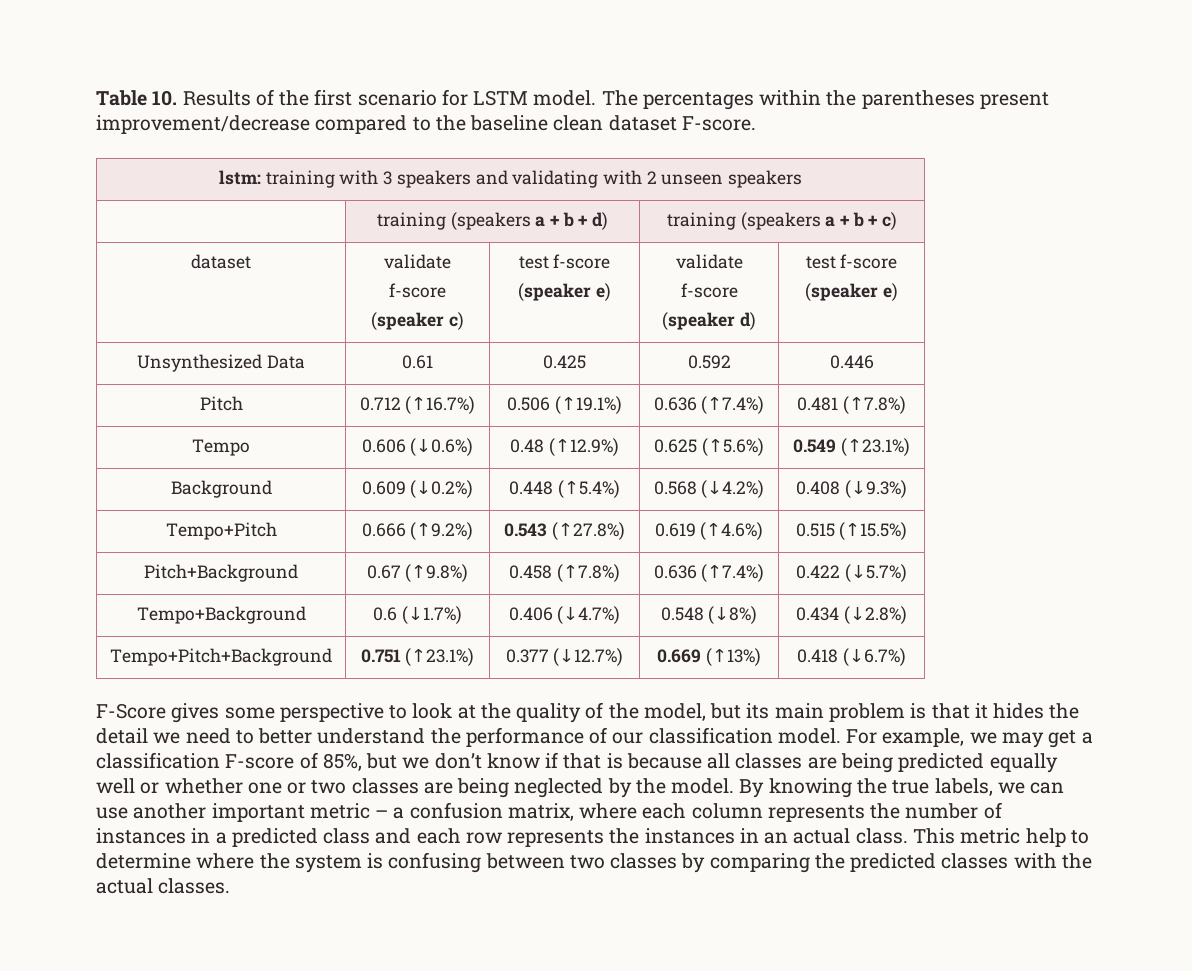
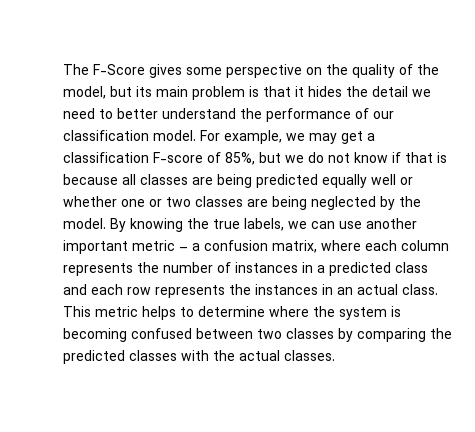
- Table 10. Results of the first scenario for LSTM model. The percentages within the parentheses present improvement/decrease compared to the baseline clean dataset F-score.
- lstm: training with 3 speakers and validating with 2 unseen speakers
- | training (speakers a + b + d) | training (speakers a + b + c)
- dataset | validate
- f-score
- (speaker c) | test f-score
- (speaker e) | validate
- f-score
- (speaker d) | test f-score
- (speaker e)
- Unsynthesized Data | 0.61 | 0.425 | 0.592 | 0.446
- Pitch | 0.712 (↑16.7%) | 0.506 (↑19.1%) | 0.636 (↑7.4%) | 0.481 (↑7.8%)
- Tempo | 0.606 (↓0.6%) | 0.48 (↑12.9%) | 0.625 (↑5.6%) | 0.549 (↑23.1%)
- Background | 0.609 (↓0.2%) | 0.448 (↑5.4%) | 0.568 (↓4.2%) | 0.408 (↓9.3%)
- Tempo+Pitch | 0.666 (↑9.2%) | 0.543 (↑27.8%) | 0.619 (↑4.6%) | 0.515 (↑15.5%)
- Pitch+Background | 0.67 (↑9.8%) | 0.458 (↑7.8%) | 0.636 (↑7.4%) | 0.422 (↓5.7%)
- Tempo+Background | 0.6 (↓1.7%) | 0.406 (↓4.7%) | 0.548 (↓8%) | 0.434 (↓2.8%)
- Tempo+Pitch+Background | 0.751 (↑23.1%) | 0.377 (↓12.7%) | 0.669 (↑13%) | 0.418 (↓6.7%)
- F-Score gives some perspective to look at the quality of the model, but its main problem is that it hides the detail we need to better understand the performance of our classification model.
+ The F-Score gives some perspective on the quality of the model, but its main problem is that it hides the detail we need to better understand the performance of our classification model.
- For example, we may get a classification F-score of 85%, but we don’t know if that is because all classes are being predicted equally well or whether one or two classes are being neglected by the model.
+ For example, we may get a classification F-score of 85%, but we do not know if that is because all classes are being predicted equally well or whether one or two classes are being neglected by the model.
- This metric help to determine where the system is confusing between two classes by comparing the predicted classes with the actual classes.
+ This metric helps to determine where the system is becoming confused between two classes by comparing the predicted classes with the actual classes.

